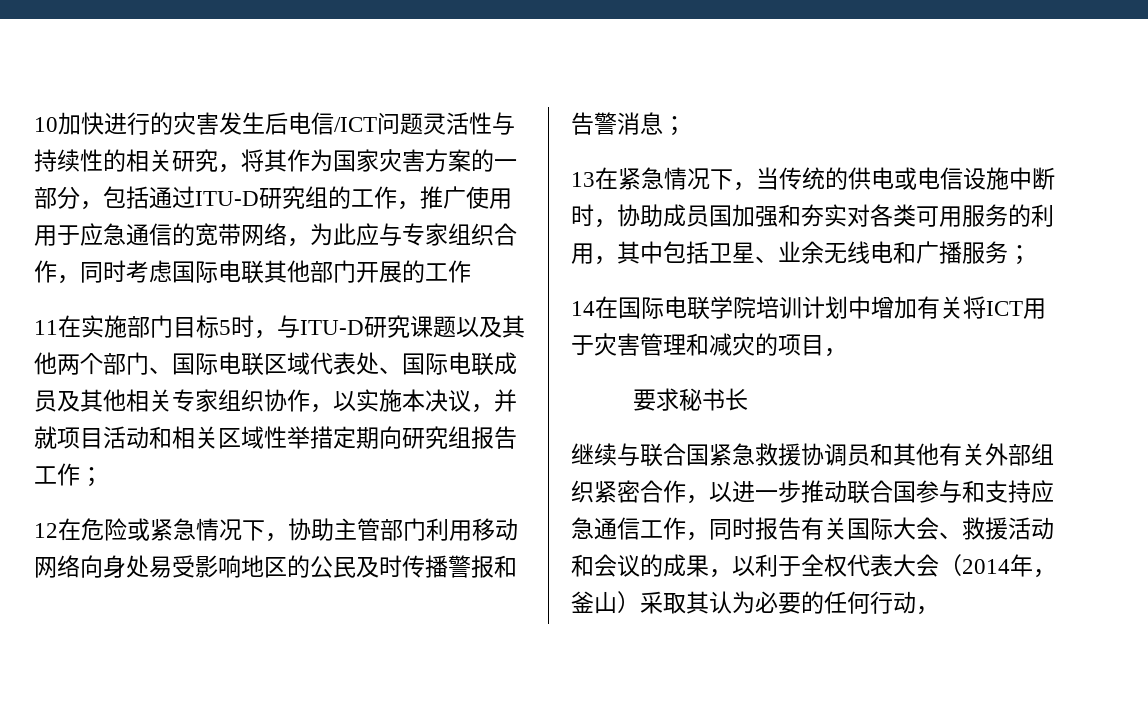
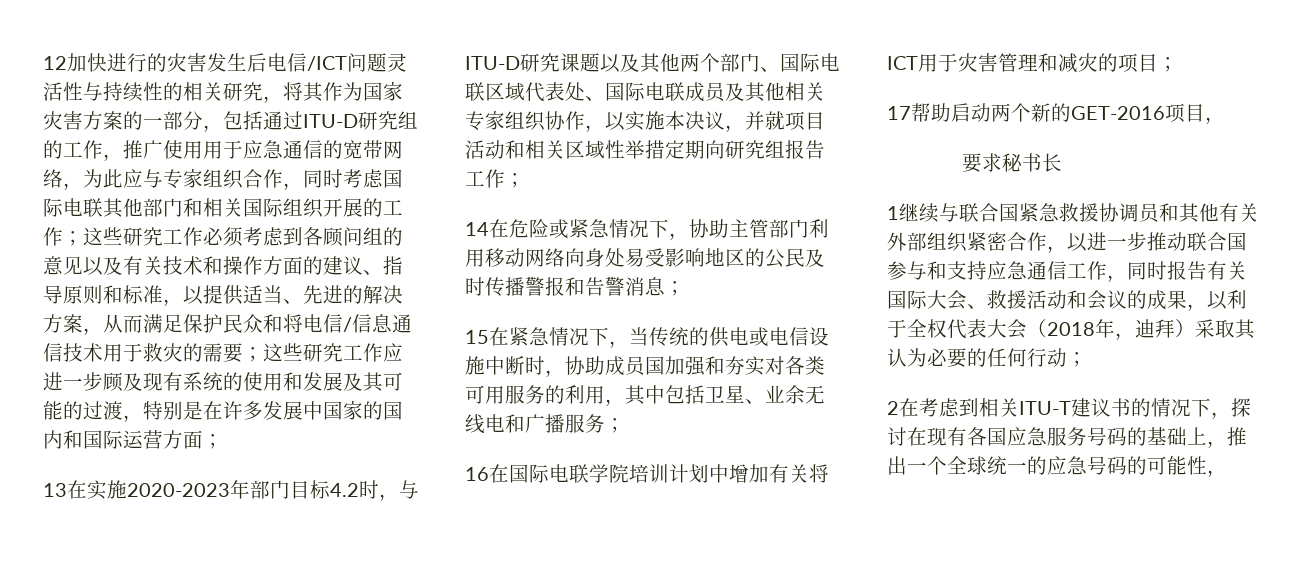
- 10加快进行的灾害发生后电信/ICT问题灵活性与持续性的相关研究，将其作为国家灾害方案的一部分，包括通过ITU-D研究组的工作，推广使用用于应急通信的宽带网络，为此应与专家组织合作，同时考虑国际电联其他部门开展的工作
- 11在实施部门目标5时，与ITU-D研究课题以及其他两个部门、国际电联区域代表处、国际电联成员及其他相关专家组织协作，以实施本决议，并就项目活动和相关区域性举措定期向研究组报告工作；
+ 12加快进行的灾害发生后电信/ICT问题灵活性与持续性的相关研究，将其作为国家灾害方案的一部分，包括通过ITU-D研究组的工作，推广使用用于应急通信的宽带网络，为此应与专家组织合作，同时考虑国际电联其他部门和相关国际组织开展的工作；这些研究工作必须考虑到各顾问组的意见以及有关技术和操作方面的建议、指导原则和标准，以提供适当、先进的解决方案，从而满足保护民众和将电信/信息通信技术用于救灾的需要；这些研究工作应进一步顾及现有系统的使用和发展及其可能的过渡，特别是在许多发展中国家的国内和国际运营方面；
+ 13在实施2020-2023年部门目标4.2时，与ITU-D研究课题以及其他两个部门、国际电联区域代表处、国际电联成员及其他相关专家组织协作，以实施本决议，并就项目活动和相关区域性举措定期向研究组报告工作；
- 12在危险或紧急情况下，协助主管部门利用移动网络向身处易受影响地区的公民及时传播警报和告警消息；
+ 14在危险或紧急情况下，协助主管部门利用移动网络向身处易受影响地区的公民及时传播警报和告警消息；
- 13在紧急情况下，当传统的供电或电信设施中断时，协助成员国加强和夯实对各类可用服务的利用，其中包括卫星、业余无线电和广播服务；
+ 15在紧急情况下，当传统的供电或电信设施中断时，协助成员国加强和夯实对各类可用服务的利用，其中包括卫星、业余无线电和广播服务；
- 14在国际电联学院培训计划中增加有关将ICT用于灾害管理和减灾的项目，
+ 16在国际电联学院培训计划中增加有关将ICT用于灾害管理和减灾的项目；
+ 17帮助启动两个新的GET-2016项目，
- 继续与联合国紧急救援协调员和其他有关外部组织紧密合作，以进一步推动联合国参与和支持应急通信工作，同时报告有关国际大会、救援活动和会议的成果，以利于全权代表大会（2014年，釜山）采取其认为必要的任何行动，
+ 1继续与联合国紧急救援协调员和其他有关外部组织紧密合作，以进一步推动联合国参与和支持应急通信工作，同时报告有关国际大会、救援活动和会议的成果，以利于全权代表大会（2018年，迪拜）采取其认为必要的任何行动；
+ 2在考虑到相关ITU-T建议书的情况下，探讨在现有各国应急服务号码的基础上，推出一个全球统一的应急号码的可能性，

